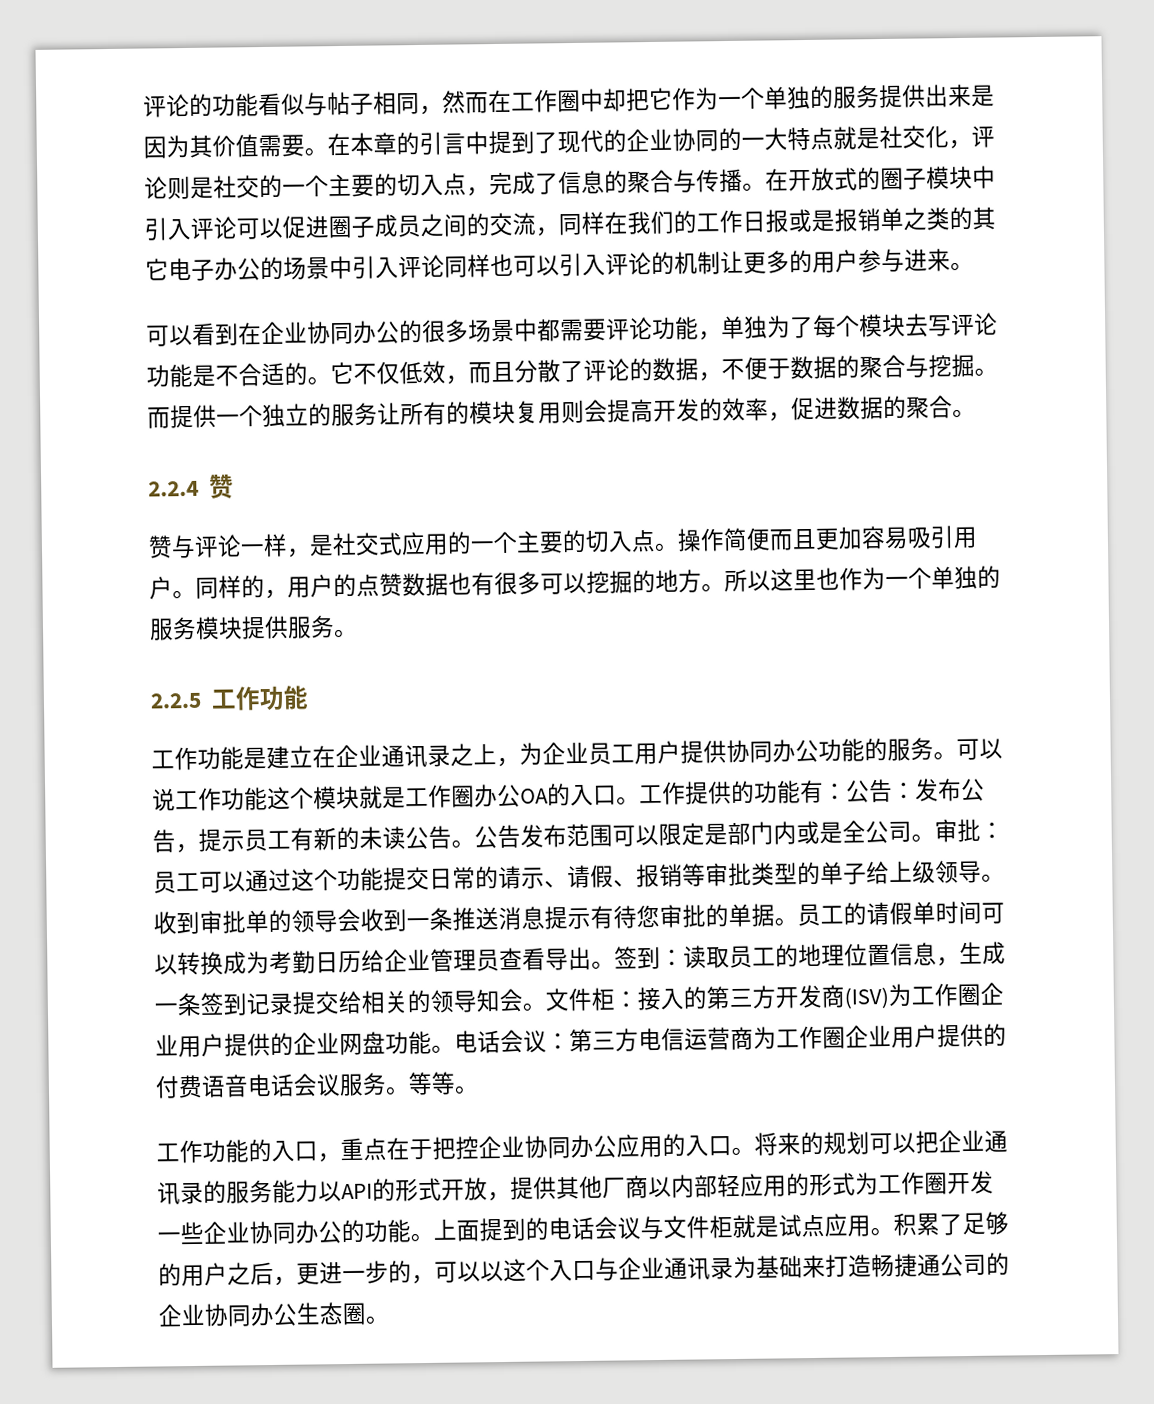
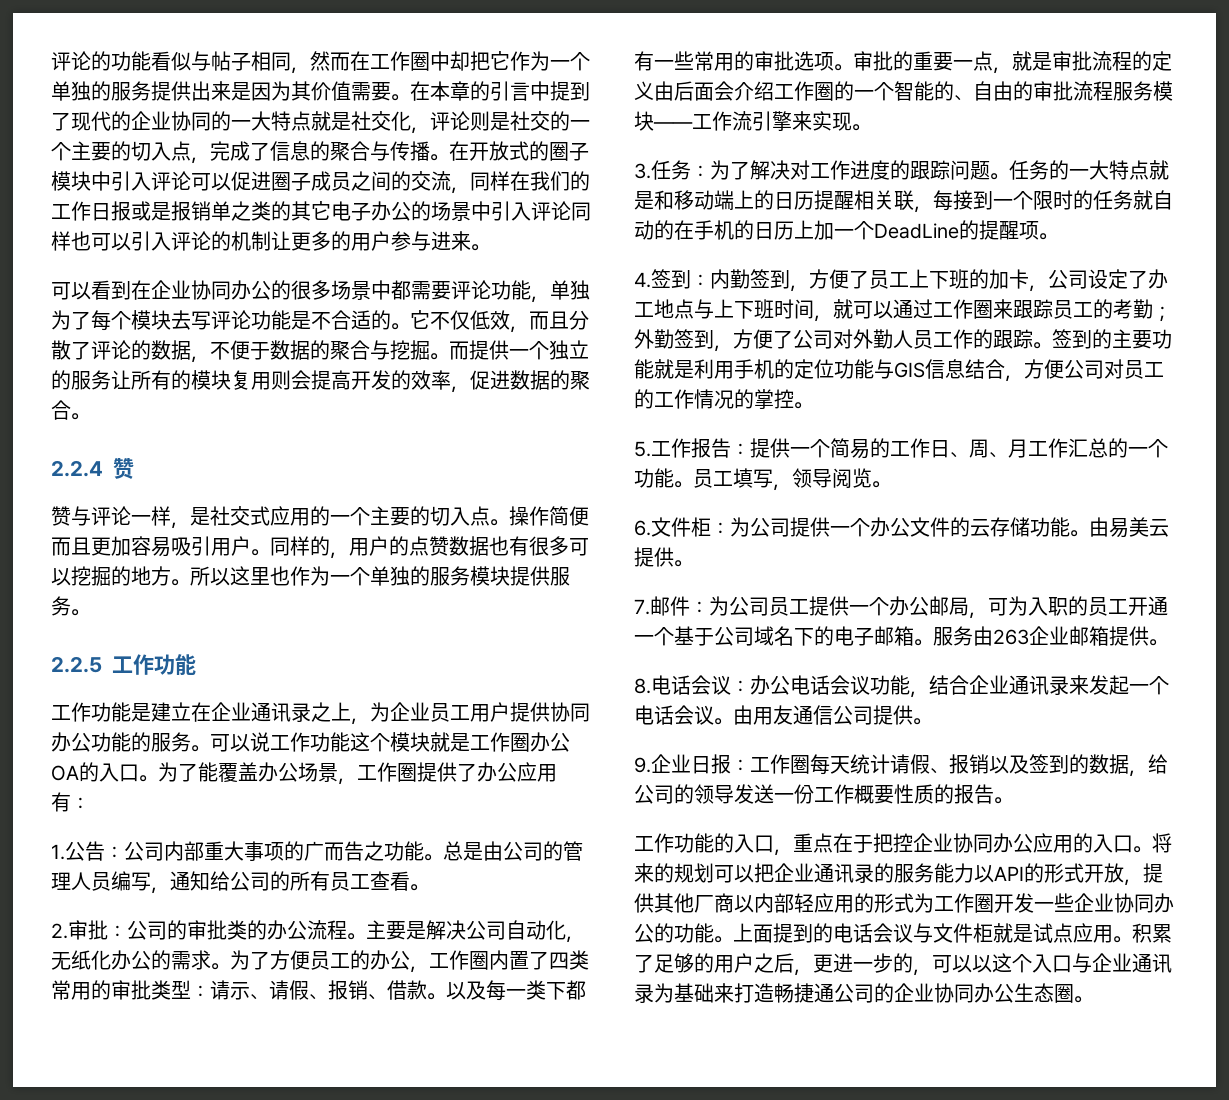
- 工作提供的功能有：公告：发布公告，提示员工有新的未读公告。公告发布范围可以限定是部门内或是全公司。审批：员工可以通过这个功能提交日常的请示、请假、报销等审批类型的单子给上级领导。收到审批单的领导会收到一条推送消息提示有待您审批的单据。员工的请假单时间可以转换成为考勤日历给企业管理员查看导出。签到：读取员工的地理位置信息，生成一条签到记录提交给相关的领导知会。文件柜：接入的第三方开发商(ISV)为工作圈企业用户提供的企业网盘功能。电话会议：第三方电信运营商为工作圈企业用户提供的付费语音电话会议服务。等等。
+ 为了能覆盖办公场景，工作圈提供了办公应用有：
+ 1.公告：公司内部重大事项的广而告之功能。总是由公司的管理人员编写，通知给公司的所有员工查看。
+ 2.审批：公司的审批类的办公流程。主要是解决公司自动化，无纸化办公的需求。为了方便员工的办公，工作圈内置了四类常用的审批类型：请示、请假、报销、借款。以及每一类下都有一些常用的审批选项。审批的重要一点，就是审批流程的定义由后面会介绍工作圈的一个智能的、自由的审批流程服务模块——工作流引擎来实现。
+ 3.任务：为了解决对工作进度的跟踪问题。任务的一大特点就是和移动端上的日历提醒相关联，每接到一个限时的任务就自动的在手机的日历上加一个DeadLine的提醒项。
+ 4.签到：内勤签到，方便了员工上下班的加卡，公司设定了办工地点与上下班时间，就可以通过工作圈来跟踪员工的考勤；外勤签到，方便了公司对外勤人员工作的跟踪。签到的主要功能就是利用手机的定位功能与GIS信息结合，方便公司对员工的工作情况的掌控。
+ 5.工作报告：提供一个简易的工作日、周、月工作汇总的一个功能。员工填写，领导阅览。
+ 6.文件柜：为公司提供一个办公文件的云存储功能。由易美云提供。
+ 7.邮件：为公司员工提供一个办公邮局，可为入职的员工开通一个基于公司域名下的电子邮箱。服务由263企业邮箱提供。
+ 8.电话会议：办公电话会议功能，结合企业通讯录来发起一个电话会议。由用友通信公司提供。
+ 9.企业日报：工作圈每天统计请假、报销以及签到的数据，给公司的领导发送一份工作概要性质的报告。

